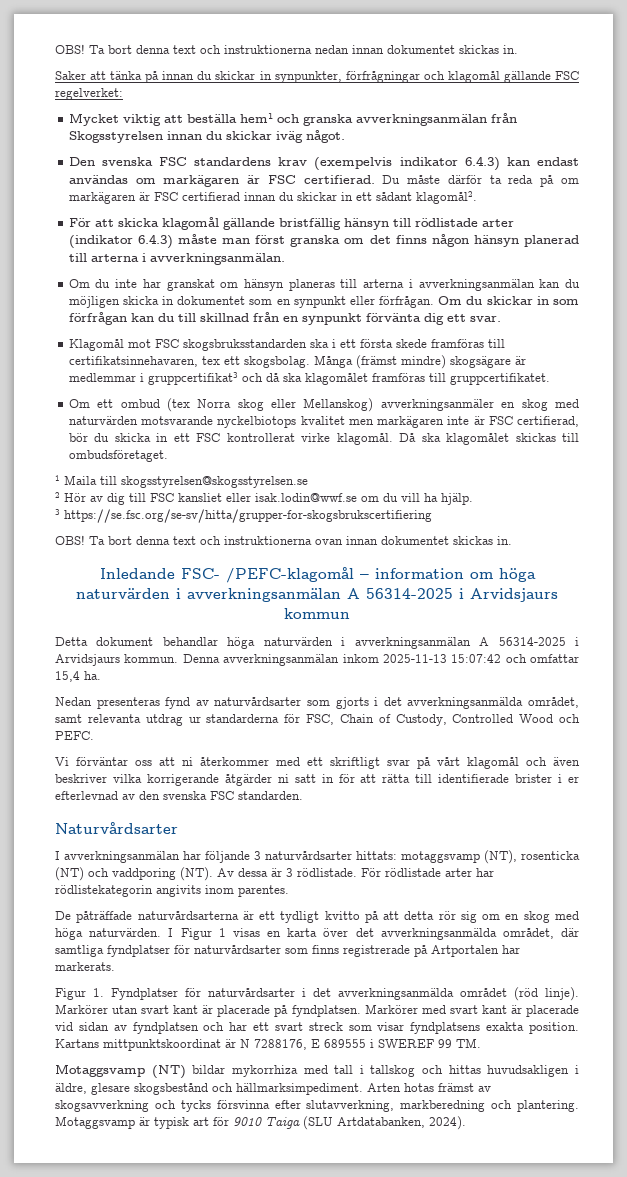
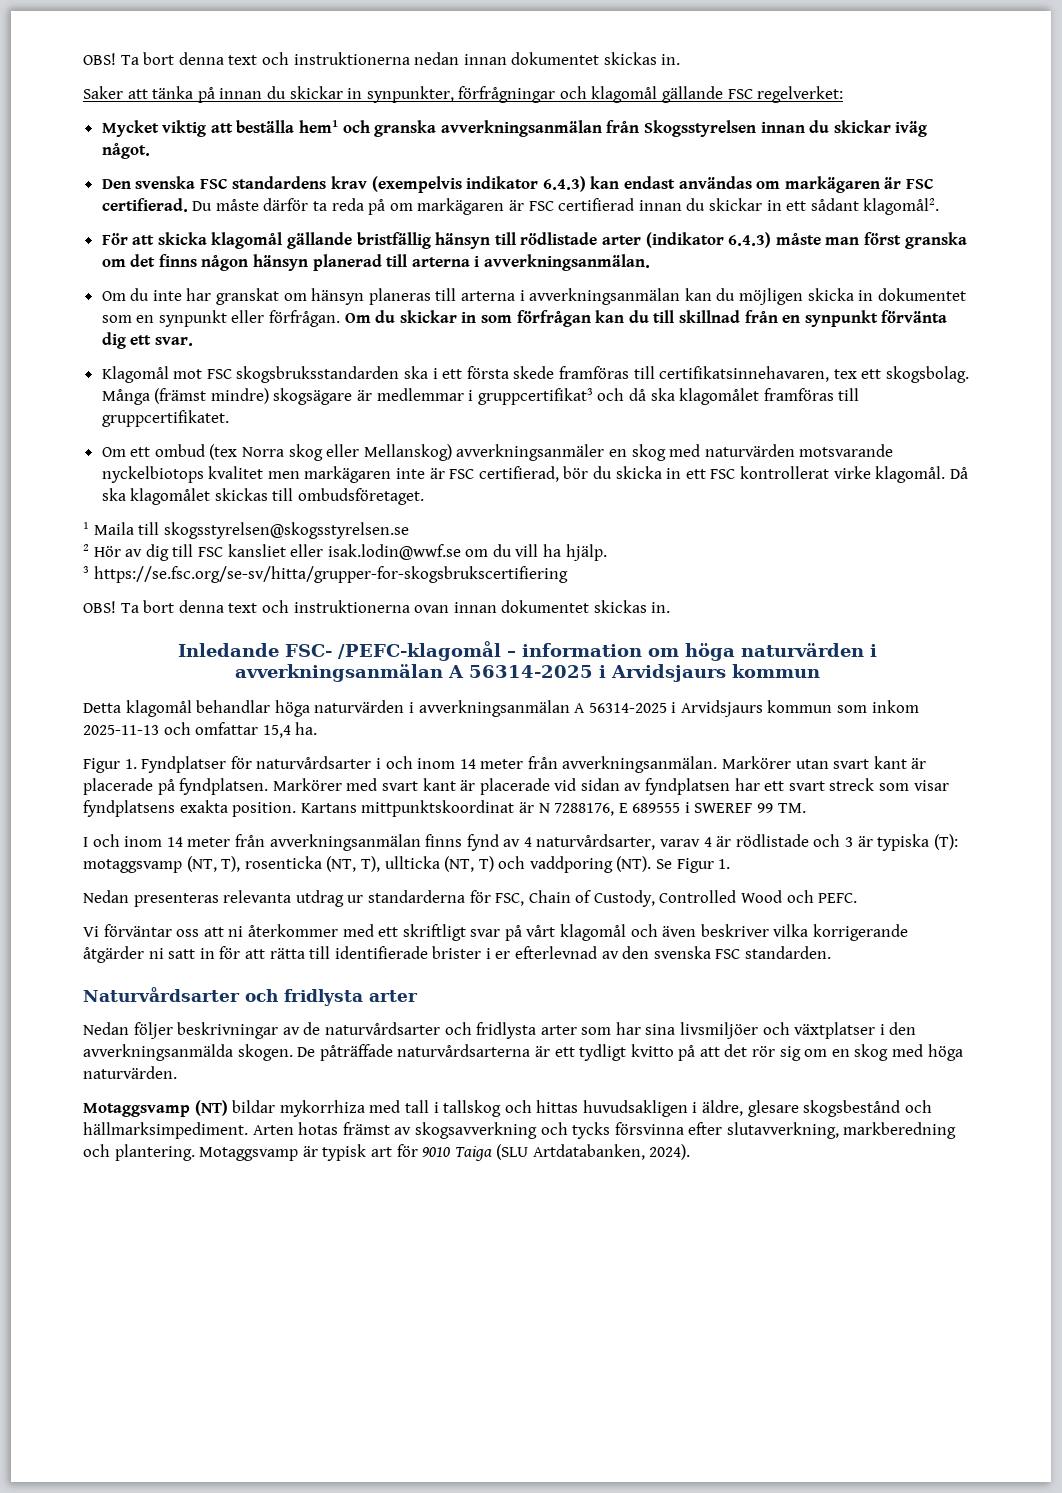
- Detta dokument behandlar höga naturvärden i avverkningsanmälan A 56314-2025 i Arvidsjaurs kommun. Denna avverkningsanmälan inkom 2025-11-13 15:07:42 och omfattar 15,4 ha.
+ Detta klagomål behandlar höga naturvärden i avverkningsanmälan A 56314-2025 i Arvidsjaurs kommun som inkom 2025-11-13 och omfattar 15,4 ha.
- Nedan presenteras fynd av naturvårdsarter som gjorts i det avverkningsanmälda området, samt relevanta utdrag ur standarderna för FSC, Chain of Custody, Controlled Wood och PEFC.
+ Figur 1. Fyndplatser för naturvårdsarter i och inom 14 meter från avverkningsanmälan. Markörer utan svart kant är placerade på fyndplatsen. Markörer med svart kant är placerade vid sidan av fyndplatsen har ett svart streck som visar fyndplatsens exakta position. Kartans mittpunktskoordinat är N 7288176, E 689555 i SWEREF 99 TM.
+ I och inom 14 meter från avverkningsanmälan finns fynd av 4 naturvårdsarter, varav 4 är rödlistade och 3 är typiska (T): motaggsvamp (NT, T), rosenticka (NT, T), ullticka (NT, T) och vaddporing (NT). Se Figur 1.
+ Nedan presenteras relevanta utdrag ur standarderna för FSC, Chain of Custody, Controlled Wood och PEFC.
- Naturvårdsarter
- I avverkningsanmälan har följande 3 naturvårdsarter hittats: motaggsvamp (NT), rosenticka (NT) och vaddporing (NT). Av dessa är 3 rödlistade. För rödlistade arter har rödlistekategorin angivits inom parentes.
- De påträffade naturvårdsarterna är ett tydligt kvitto på att detta rör sig om en skog med höga naturvärden. I Figur 1 visas en karta över det avverkningsanmälda området, där samtliga fyndplatser för naturvårdsarter som finns registrerade på Artportalen har markerats.
- Figur 1. Fyndplatser för naturvårdsarter i det avverkningsanmälda området (röd linje). Markörer utan svart kant är placerade på fyndplatsen. Markörer med svart kant är placerade vid sidan av fyndplatsen och har ett svart streck som visar fyndplatsens exakta position. Kartans mittpunktskoordinat är N 7288176, E 689555 i SWEREF 99 TM.
+ Naturvårdsarter och fridlysta arter
+ Nedan följer beskrivningar av de naturvårdsarter och fridlysta arter som har sina livsmiljöer och växtplatser i den avverkningsanmälda skogen. De påträffade naturvårdsarterna är ett tydligt kvitto på att det rör sig om en skog med höga naturvärden.

